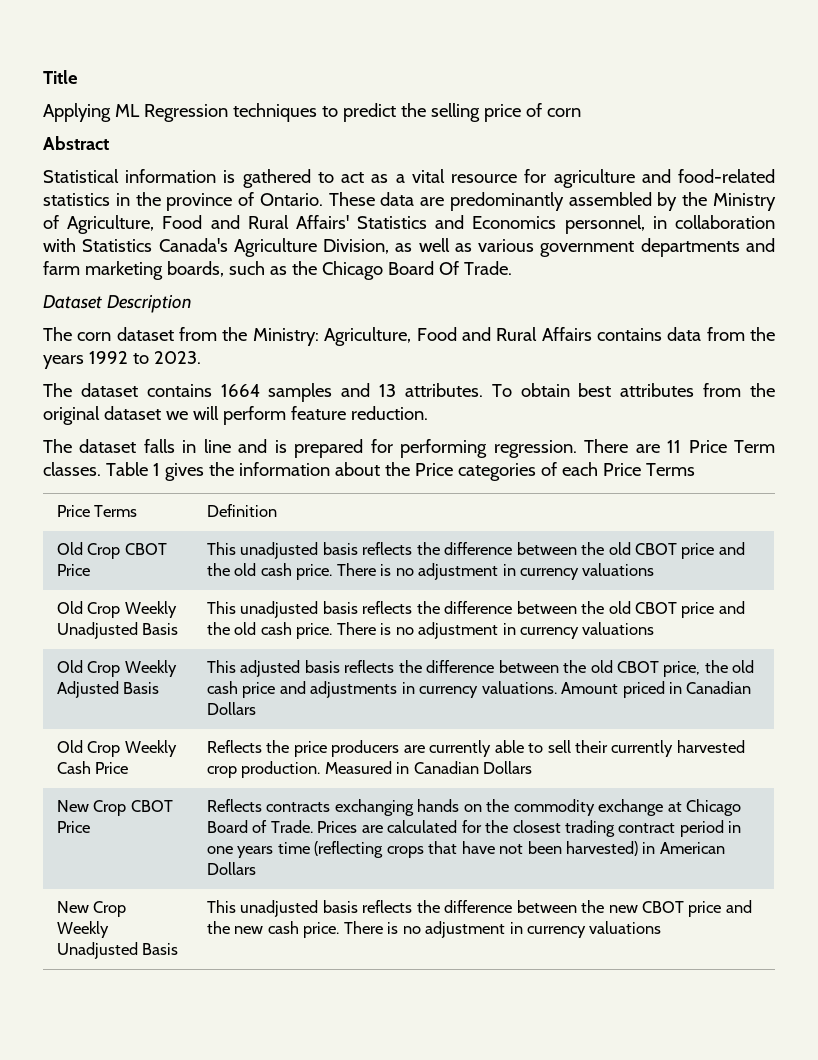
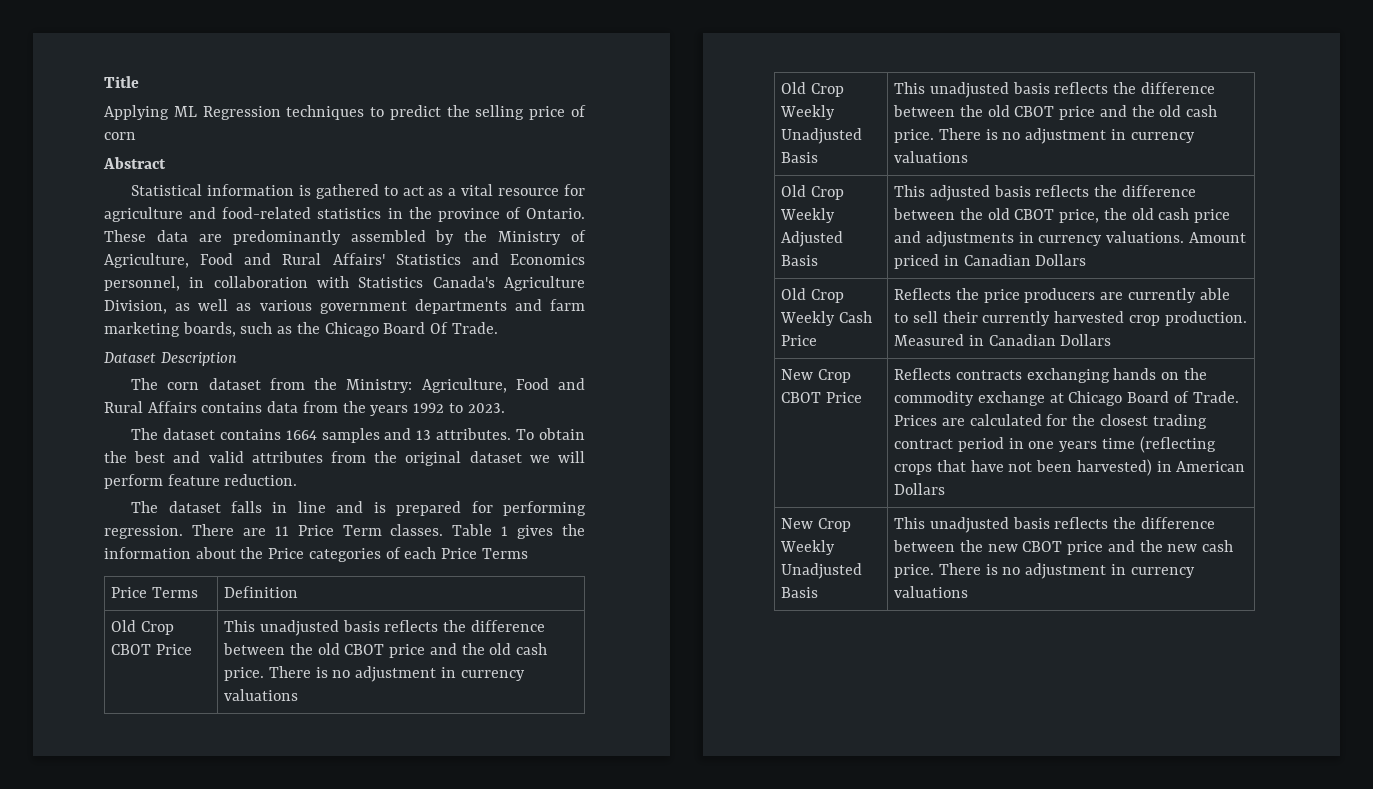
- To obtain best attributes from the original dataset we will perform feature reduction.
+ To obtain the best and valid attributes from the original dataset we will perform feature reduction.

